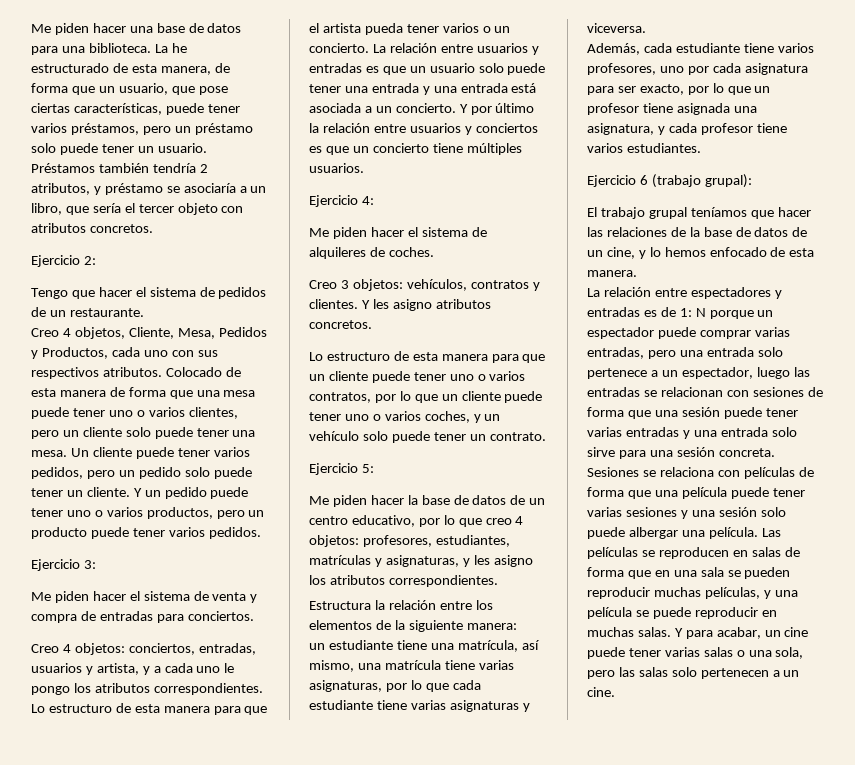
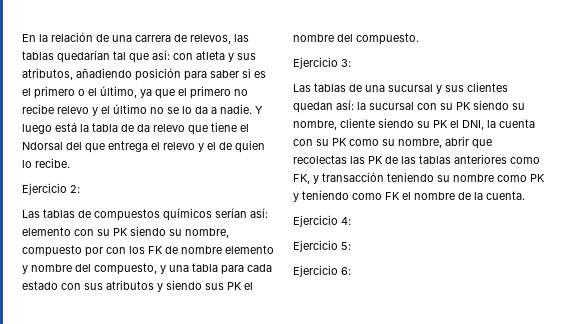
- Me piden hacer una base de datos para una biblioteca. La he estructurado de esta manera, de forma que un usuario, que pose ciertas características, puede tener varios préstamos, pero un préstamo solo puede tener un usuario. Préstamos también tendría 2 atributos, y préstamo se asociaría a un libro, que sería el tercer objeto con atributos concretos.
+ En la relación de una carrera de relevos, las tablas quedarían tal que así: con atleta y sus atributos, añadiendo posición para saber si es el primero o el último, ya que el primero no recibe relevo y el último no se lo da a nadie. Y luego está la tabla de da relevo que tiene el Ndorsal del que entrega el relevo y el de quien lo recibe.
  Ejercicio 2:
- Tengo que hacer el sistema de pedidos de un restaurante.
- Creo 4 objetos, Cliente, Mesa, Pedidos y Productos, cada uno con sus respectivos atributos. Colocado de esta manera de forma que una mesa puede tener uno o varios clientes, pero un cliente solo puede tener una mesa. Un cliente puede tener varios pedidos, pero un pedido solo puede tener un cliente. Y un pedido puede tener uno o varios productos, pero un producto puede tener varios pedidos.
+ Las tablas de compuestos químicos serían así: elemento con su PK siendo su nombre, compuesto por con los FK de nombre elemento y nombre del compuesto, y una tabla para cada estado con sus atributos y siendo sus PK el nombre del compuesto.
  Ejercicio 3:
- Me piden hacer el sistema de venta y compra de entradas para conciertos.
- Creo 4 objetos: conciertos, entradas, usuarios y artista, y a cada uno le pongo los atributos correspondientes. Lo estructuro de esta manera para que el artista pueda tener varios o un concierto. La relación entre usuarios y entradas es que un usuario solo puede tener una entrada y una entrada está asociada a un concierto. Y por último la relación entre usuarios y conciertos es que un concierto tiene múltiples usuarios.
+ Las tablas de una sucursal y sus clientes quedan así: la sucursal con su PK siendo su nombre, cliente siendo su PK el DNI, la cuenta con su PK como su nombre, abrir que recolectas las PK de las tablas anteriores como FK, y transacción teniendo su nombre como PK y teniendo como FK el nombre de la cuenta.
  Ejercicio 4:
- Me piden hacer el sistema de alquileres de coches.
- Creo 3 objetos: vehículos, contratos y clientes. Y les asigno atributos concretos.
- Lo estructuro de esta manera para que un cliente puede tener uno o varios contratos, por lo que un cliente puede tener uno o varios coches, y un vehículo solo puede tener un contrato.
  Ejercicio 5:
- Me piden hacer la base de datos de un centro educativo, por lo que creo 4 objetos: profesores, estudiantes, matrículas y asignaturas, y les asigno los atributos correspondientes.
- Estructura la relación entre los elementos de la siguiente manera:
- un estudiante tiene una matrícula, así mismo, una matrícula tiene varias asignaturas, por lo que cada estudiante tiene varias asignaturas y viceversa.
- Además, cada estudiante tiene varios profesores, uno por cada asignatura para ser exacto, por lo que un profesor tiene asignada una asignatura, y cada profesor tiene varios estudiantes.
- Ejercicio 6 (trabajo grupal):
- El trabajo grupal teníamos que hacer las relaciones de la base de datos de un cine, y lo hemos enfocado de esta manera.
- La relación entre espectadores y entradas es de 1: N porque un espectador puede comprar varias entradas, pero una entrada solo pertenece a un espectador, luego las entradas se relacionan con sesiones de forma que una sesión puede tener varias entradas y una entrada solo sirve para una sesión concreta. Sesiones se relaciona con películas de forma que una película puede tener varias sesiones y una sesión solo puede albergar una película. Las películas se reproducen en salas de forma que en una sala se pueden reproducir muchas películas, y una película se puede reproducir en muchas salas. Y para acabar, un cine puede tener varias salas o una sola, pero las salas solo pertenecen a un cine.
+ Ejercicio 6:

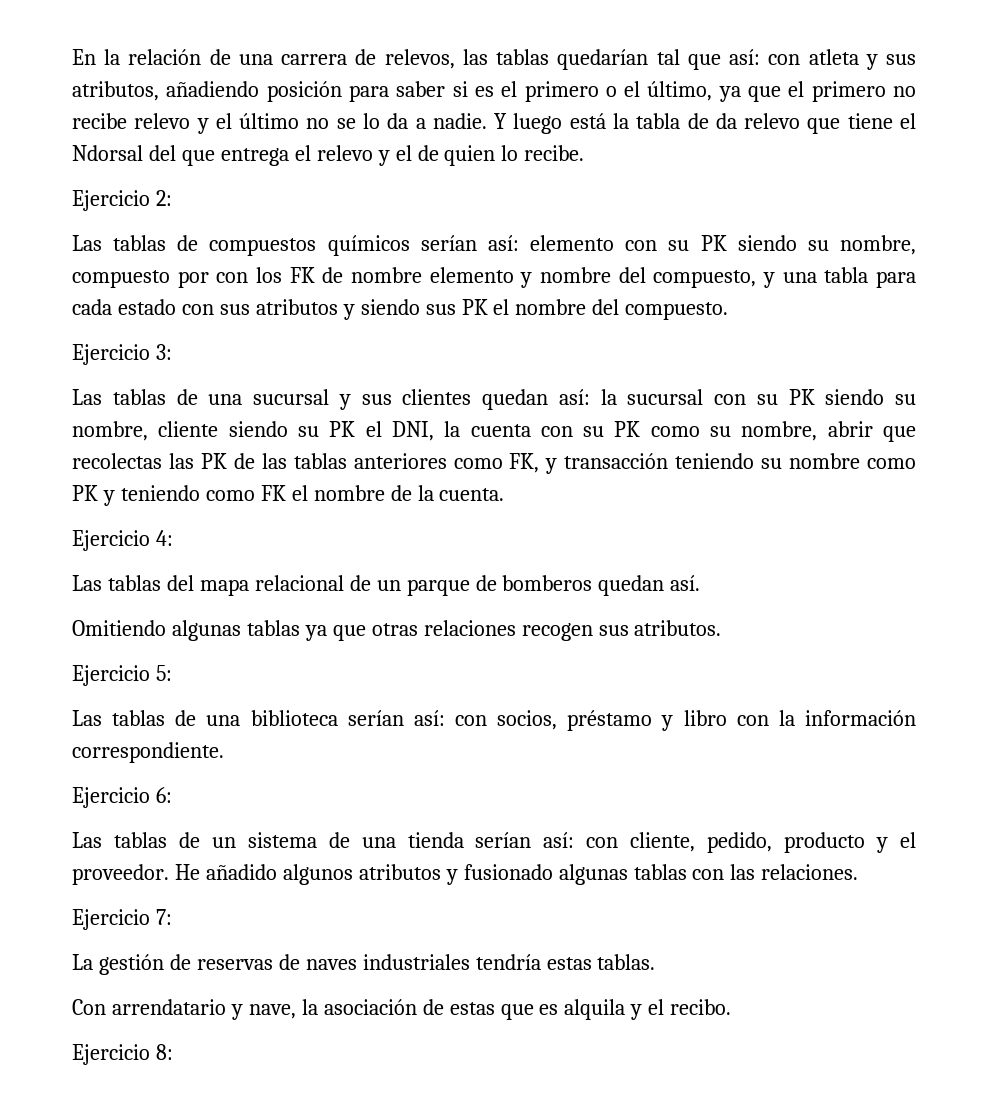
+ Las tablas del mapa relacional de un parque de bomberos quedan así.
+ Omitiendo algunas tablas ya que otras relaciones recogen sus atributos.
  Ejercicio 5:
+ Las tablas de una biblioteca serían así: con socios, préstamo y libro con la información correspondiente.
  Ejercicio 6:
+ Las tablas de un sistema de una tienda serían así: con cliente, pedido, producto y el proveedor. He añadido algunos atributos y fusionado algunas tablas con las relaciones.
+ Ejercicio 7:
+ La gestión de reservas de naves industriales tendría estas tablas.
+ Con arrendatario y nave, la asociación de estas que es alquila y el recibo.
+ Ejercicio 8:

